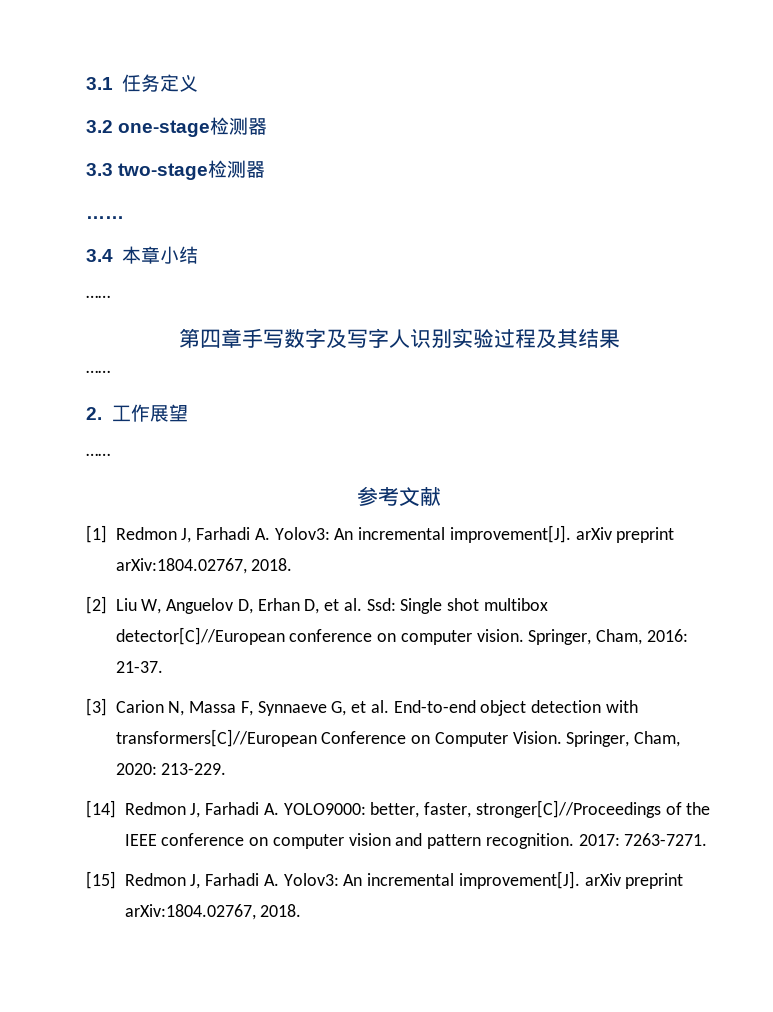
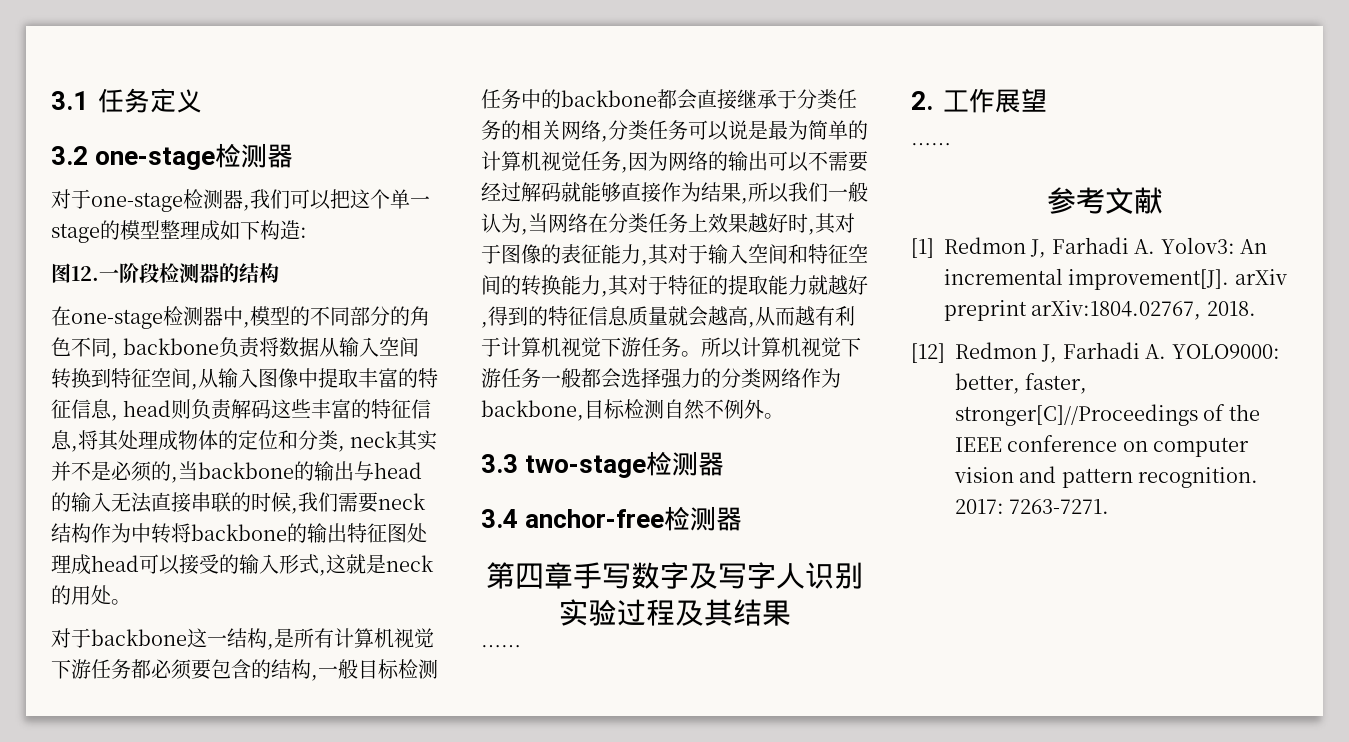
+ 对于one-stage检测器,我们可以把这个单一stage的模型整理成如下构造:
+ 图12.一阶段检测器的结构
+ 在one-stage检测器中,模型的不同部分的角色不同, backbone负责将数据从输入空间转换到特征空间,从输入图像中提取丰富的特征信息, head则负责解码这些丰富的特征信息,将其处理成物体的定位和分类, neck其实并不是必须的,当backbone的输出与head的输入无法直接串联的时候,我们需要neck结构作为中转将backbone的输出特征图处理成head可以接受的输入形式,这就是neck的用处。
+ 对于backbone这一结构,是所有计算机视觉下游任务都必须要包含的结构,一般目标检测任务中的backbone都会直接继承于分类任务的相关网络,分类任务可以说是最为简单的计算机视觉任务,因为网络的输出可以不需要经过解码就能够直接作为结果,所以我们一般认为,当网络在分类任务上效果越好时,其对于图像的表征能力,其对于输入空间和特征空间的转换能力,其对于特征的提取能力就越好,得到的特征信息质量就会越高,从而越有利于计算机视觉下游任务。所以计算机视觉下游任务一般都会选择强力的分类网络作为backbone,目标检测自然不例外。
  3.3 two-stage检测器
- ……
- 3.4本章小结
- ……
+ 3.4 anchor-free检测器
- [2] Liu W, Anguelov D, Erhan D, et al. Ssd: Single shot multibox detector[C]//European conference on computer vision. Springer, Cham, 2016: 21-37.
- [3] Carion N, Massa F, Synnaeve G, et al. End-to-end object detection with transformers[C]//European Conference on Computer Vision. Springer, Cham, 2020: 213-229.
- [14] Redmon J, Farhadi A. YOLO9000: better, faster, stronger[C]//Proceedings of the IEEE conference on computer vision and pattern recognition.
+ [12] Redmon J, Farhadi A. YOLO9000: better, faster, stronger[C]//Proceedings of the IEEE conference on computer vision and pattern recognition.
- [15] Redmon J, Farhadi A. Yolov3: An incremental improvement[J]. arXiv preprint arXiv:1804.02767, 2018.

